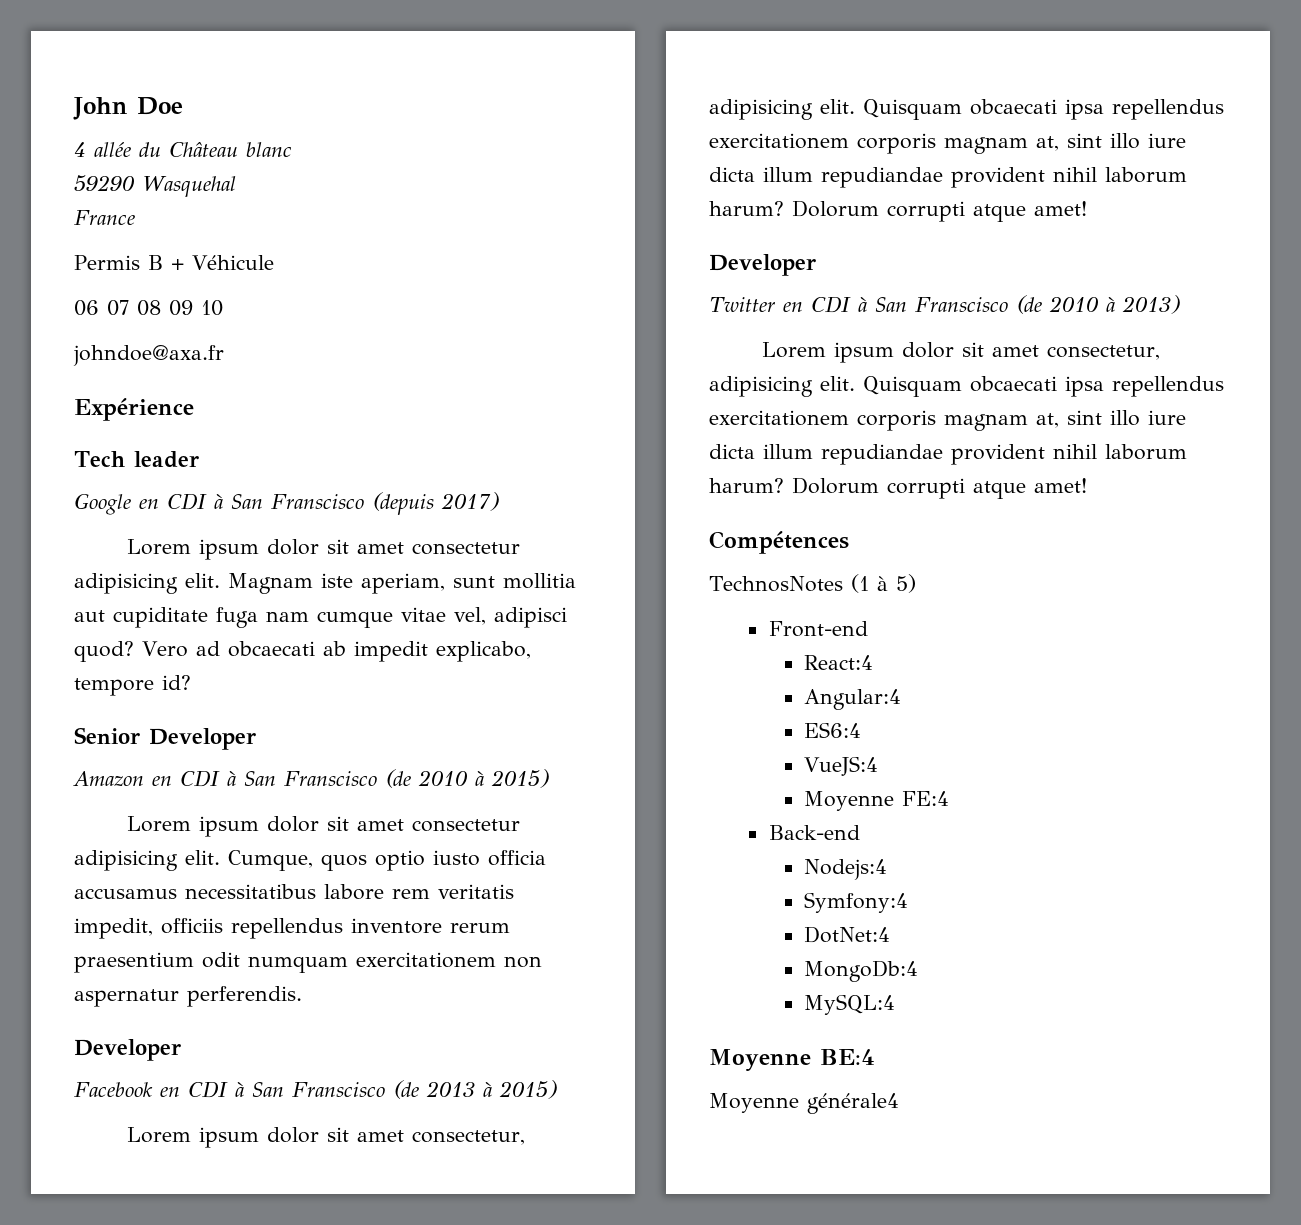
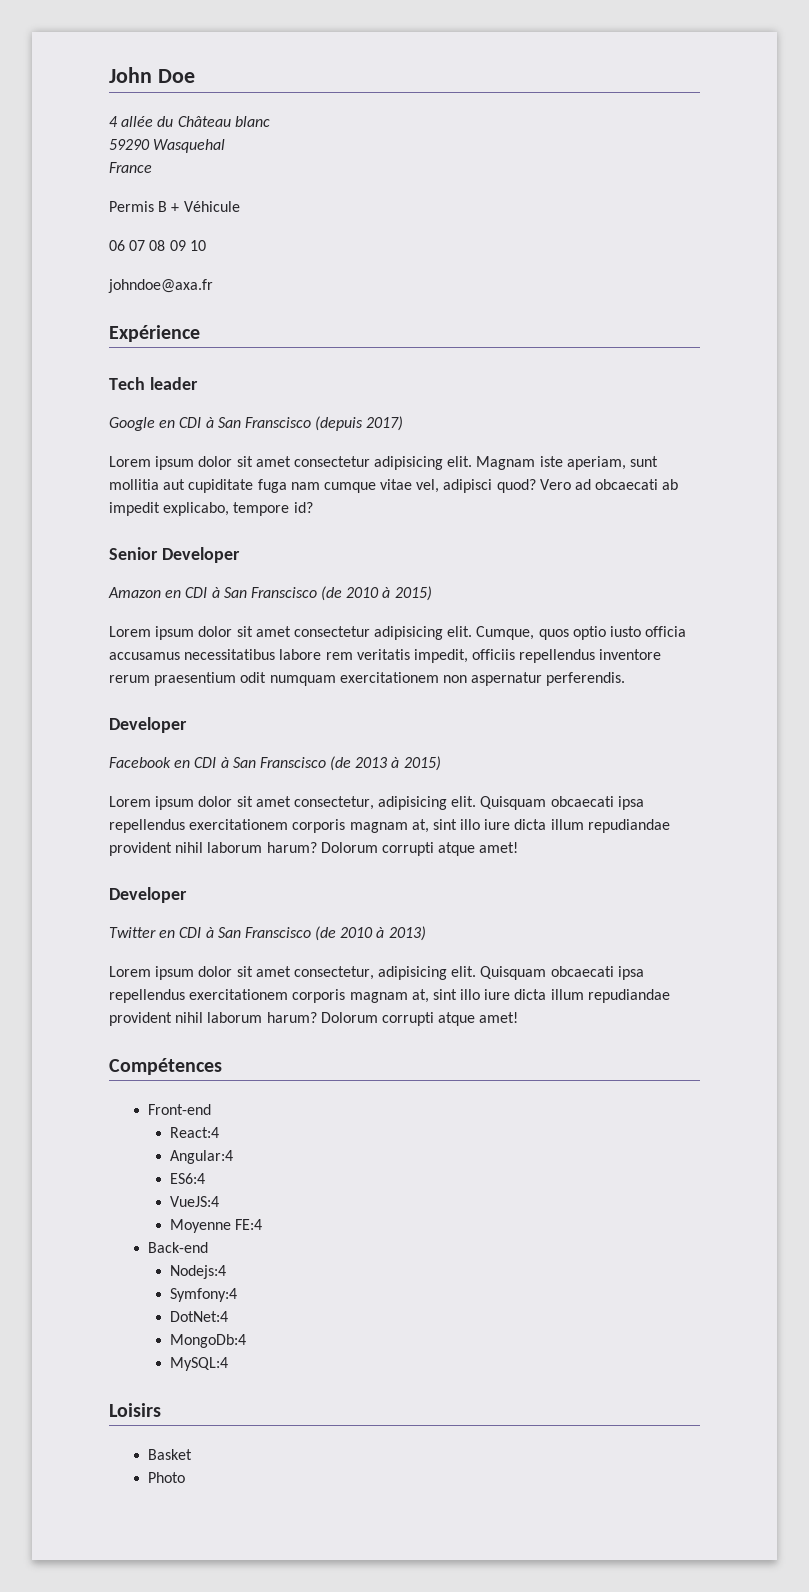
- TechnosNotes (1 à 5)
- Moyenne BE:4
- Moyenne générale4
+ Loisirs
+ Basket
+ Photo

